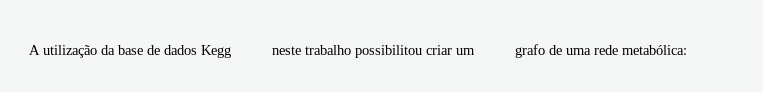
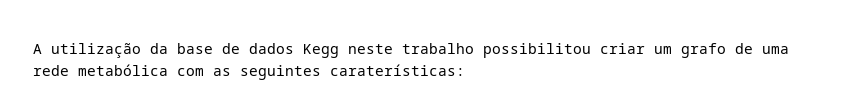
- A utilização da base de dados Kegg neste trabalho possibilitou criar um grafo de uma rede metabólica:
+ A utilização da base de dados Kegg neste trabalho possibilitou criar um grafo de uma rede metabólica com as seguintes caraterísticas:

